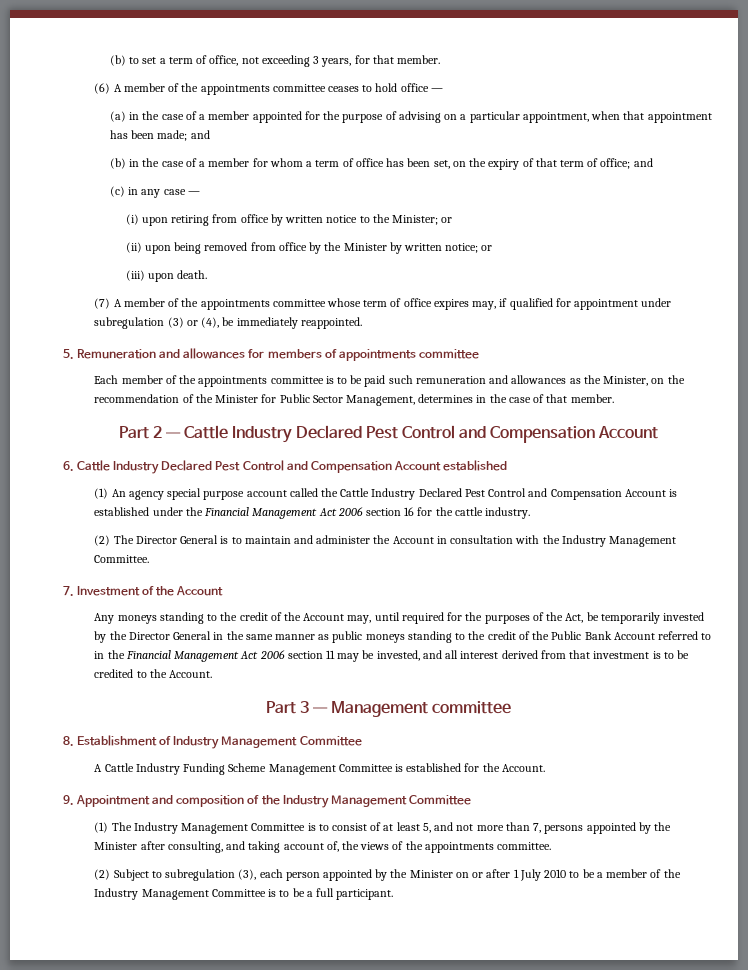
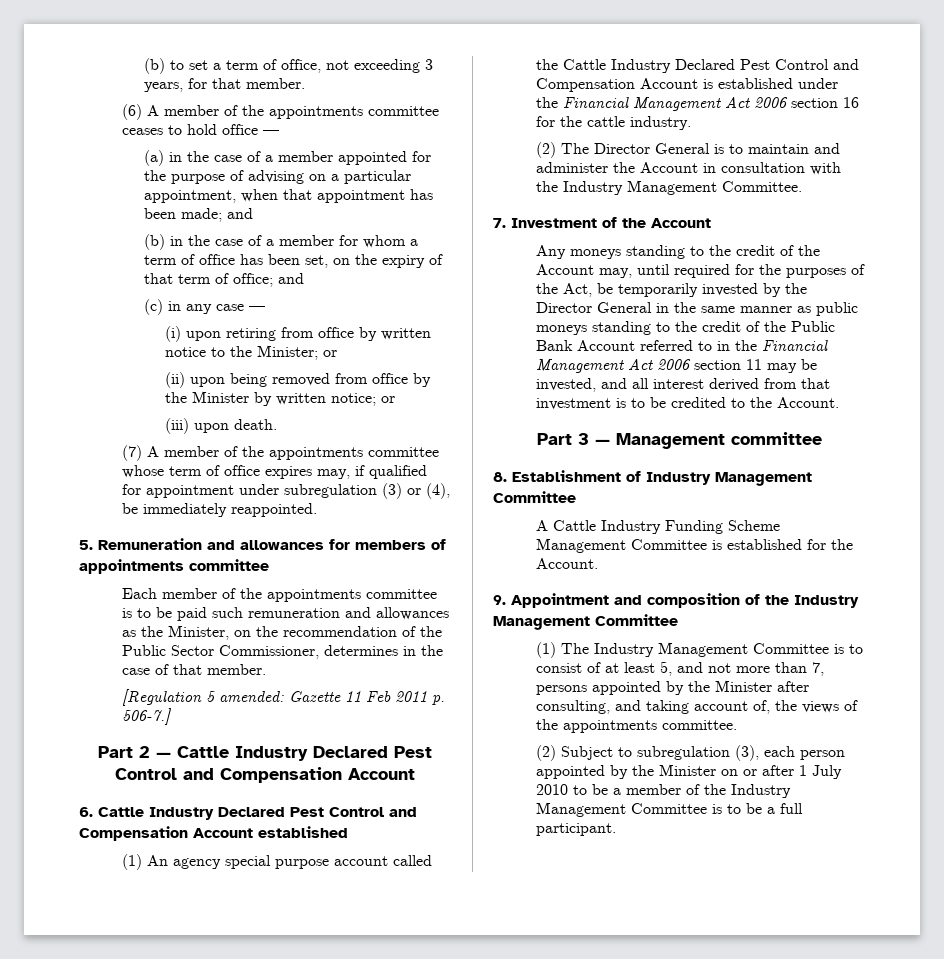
- Each member of the appointments committee is to be paid such remuneration and allowances as the Minister, on the recommendation of the Minister for Public Sector Management, determines in the case of that member.
+ Each member of the appointments committee is to be paid such remuneration and allowances as the Minister, on the recommendation of the Public Sector Commissioner, determines in the case of that member.
+ [Regulation 5 amended: Gazette 11 Feb 2011 p. 506-7.]

